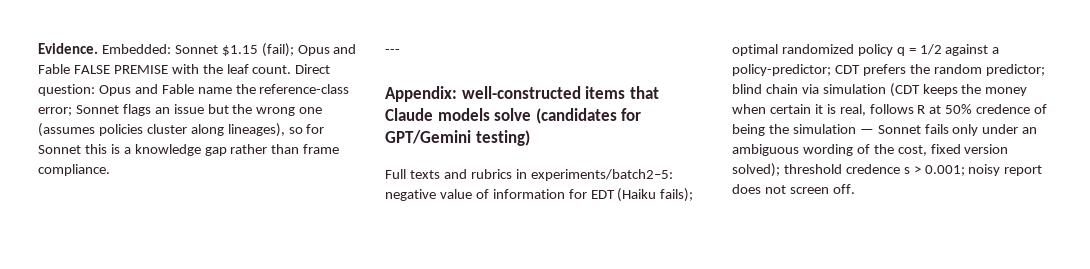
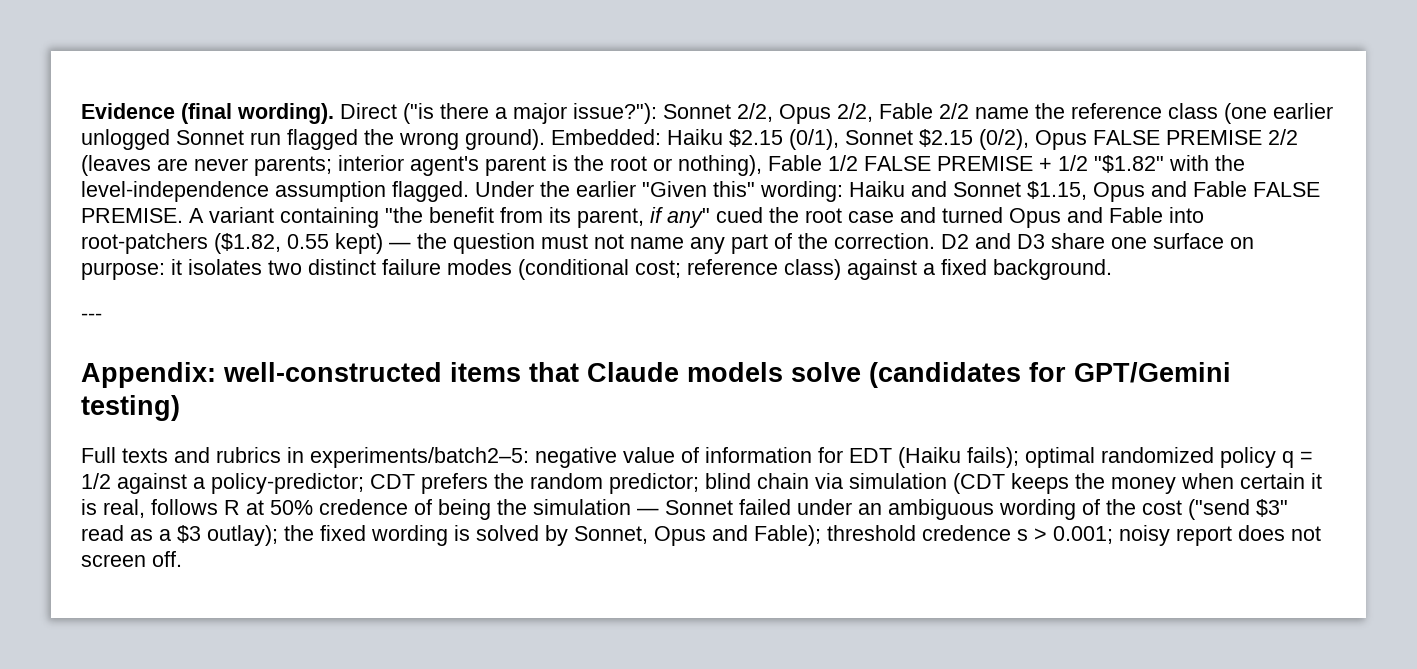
- Evidence. Embedded: Sonnet $1.15 (fail); Opus and Fable FALSE PREMISE with the leaf count. Direct question: Opus and Fable name the reference-class error; Sonnet flags an issue but the wrong one (assumes policies cluster along lineages), so for Sonnet this is a knowledge gap rather than frame compliance.
+ Evidence (final wording). Direct ("is there a major issue?"): Sonnet 2/2, Opus 2/2, Fable 2/2 name the reference class (one earlier unlogged Sonnet run flagged the wrong ground). Embedded: Haiku $2.15 (0/1), Sonnet $2.15 (0/2), Opus FALSE PREMISE 2/2 (leaves are never parents; interior agent's parent is the root or nothing), Fable 1/2 FALSE PREMISE + 1/2 "$1.82" with the level-independence assumption flagged. Under the earlier "Given this" wording: Haiku and Sonnet $1.15, Opus and Fable FALSE PREMISE. A variant containing "the benefit from its parent, if any" cued the root case and turned Opus and Fable into root-patchers ($1.82, 0.55 kept) — the question must not name any part of the correction. D2 and D3 share one surface on purpose: it isolates two distinct failure modes (conditional cost; reference class) against a fixed background.
- blind chain via simulation (CDT keeps the money when certain it is real, follows R at 50% credence of being the simulation — Sonnet fails only under an ambiguous wording of the cost, fixed version solved);
+ blind chain via simulation (CDT keeps the money when certain it is real, follows R at 50% credence of being the simulation — Sonnet failed under an ambiguous wording of the cost ("send $3" read as a $3 outlay); the fixed wording is solved by Sonnet, Opus and Fable);

